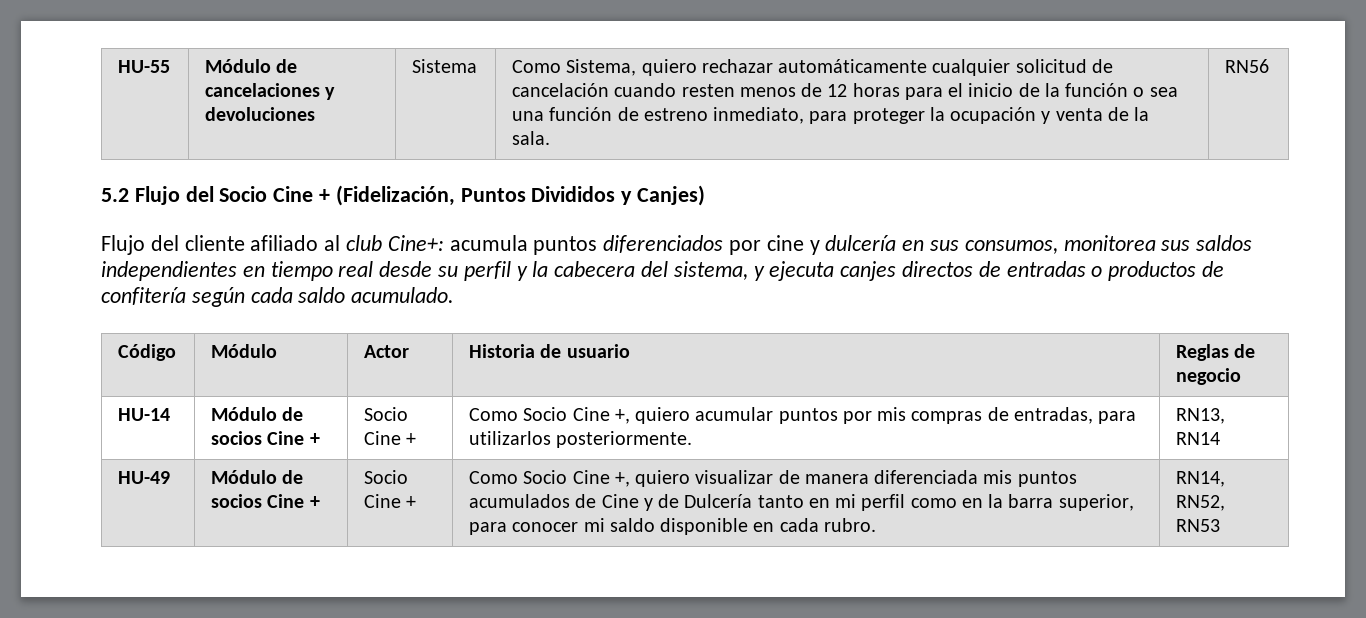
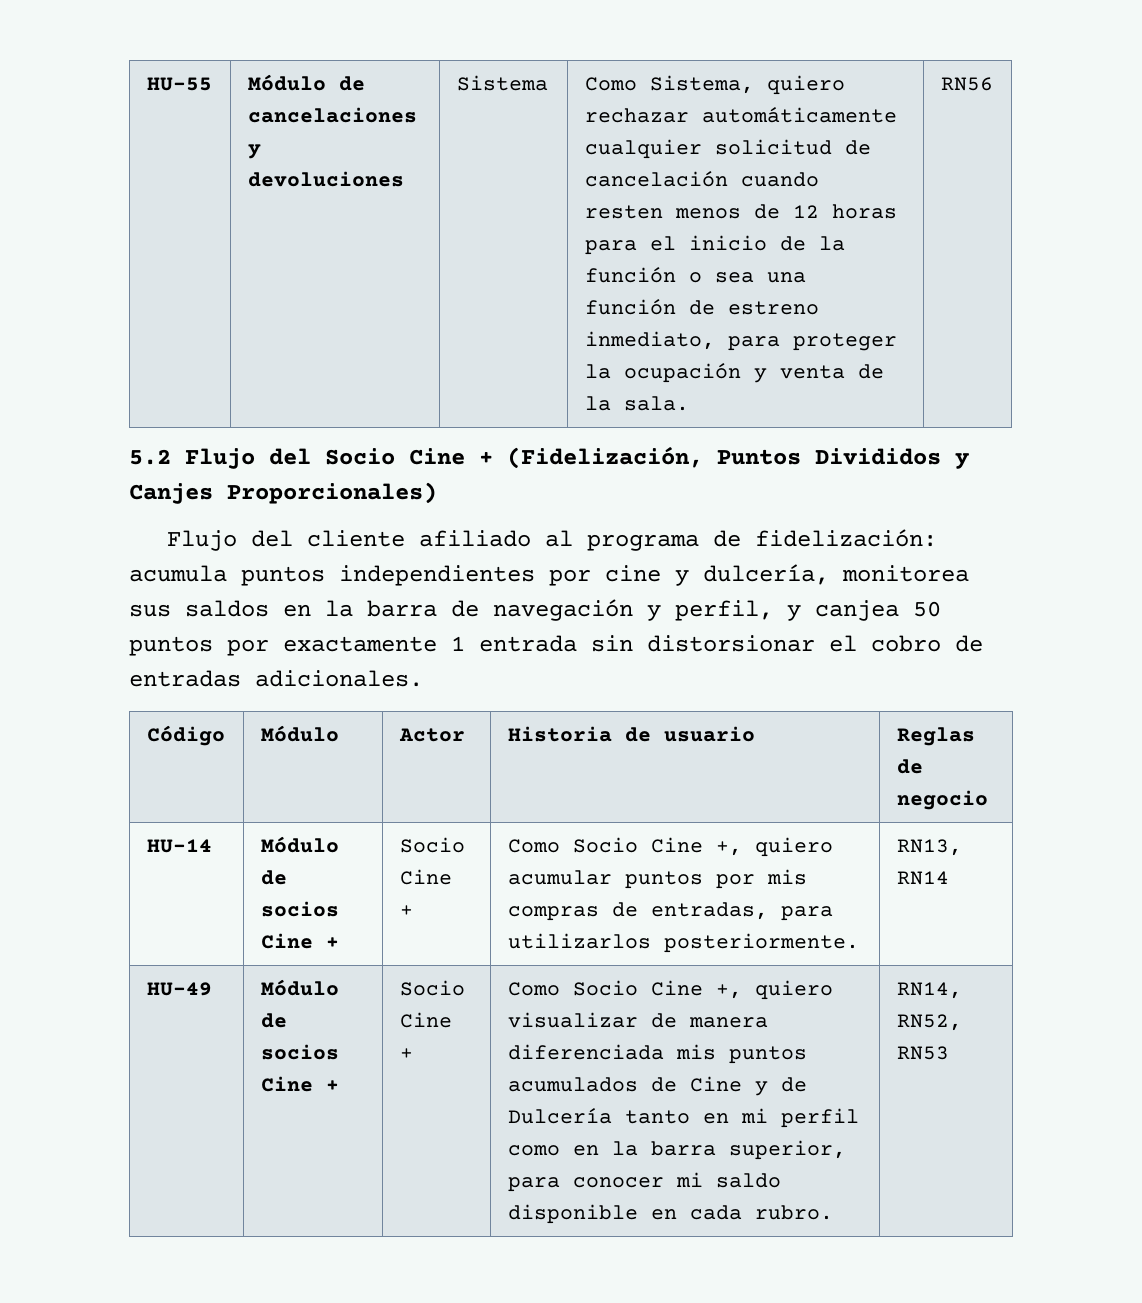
- 5.2 Flujo del Socio Cine + (Fidelización, Puntos Divididos y Canjes)
+ 5.2 Flujo del Socio Cine + (Fidelización, Puntos Divididos y Canjes Proporcionales)
- Flujo del cliente afiliado al club Cine+: acumula puntos diferenciados por cine y dulcería en sus consumos, monitorea sus saldos independientes en tiempo real desde su perfil y la cabecera del sistema, y ejecuta canjes directos de entradas o productos de confitería según cada saldo acumulado.
+ Flujo del cliente afiliado al programa de fidelización: acumula puntos independientes por cine y dulcería, monitorea sus saldos en la barra de navegación y perfil, y canjea 50 puntos por exactamente 1 entrada sin distorsionar el cobro de entradas adicionales.

